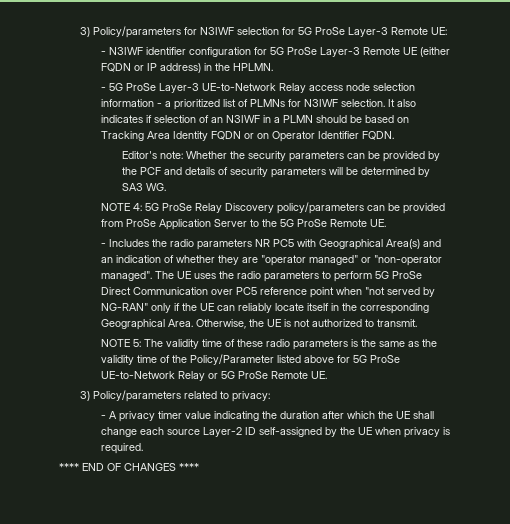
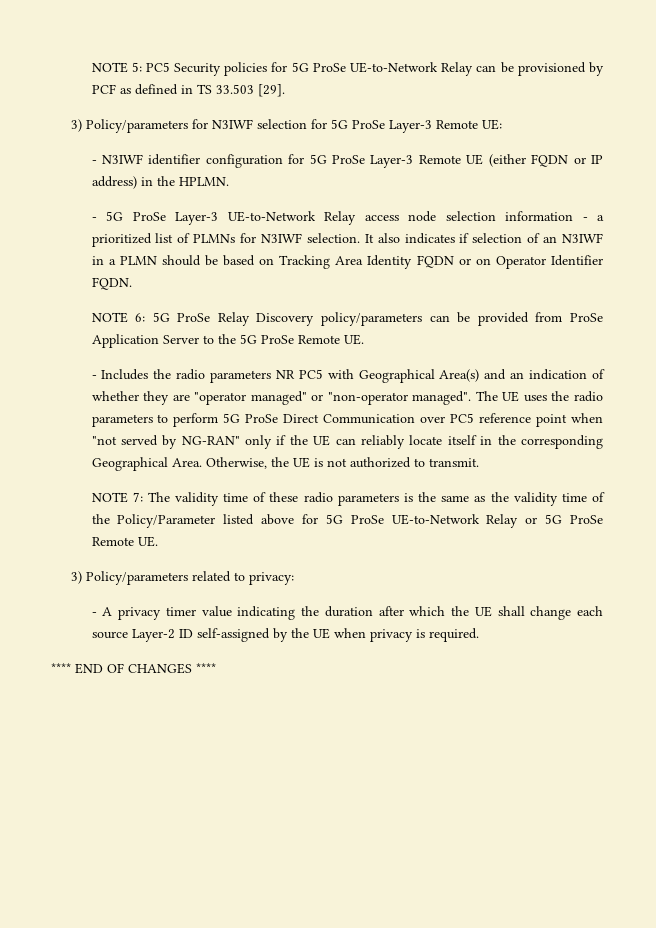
+ NOTE 5: PC5 Security policies for 5G ProSe UE-to-Network Relay can be provisioned by PCF as defined in TS 33.503 [29].
- Editor's note: Whether the security parameters can be provided by the PCF and details of security parameters will be determined by SA3 WG.
- NOTE 4: 5G ProSe Relay Discovery policy/parameters can be provided from ProSe Application Server to the 5G ProSe Remote UE.
+ NOTE 6: 5G ProSe Relay Discovery policy/parameters can be provided from ProSe Application Server to the 5G ProSe Remote UE.
- NOTE 5: The validity time of these radio parameters is the same as the validity time of the Policy/Parameter listed above for 5G ProSe UE-to-Network Relay or 5G ProSe Remote UE.
+ NOTE 7: The validity time of these radio parameters is the same as the validity time of the Policy/Parameter listed above for 5G ProSe UE-to-Network Relay or 5G ProSe Remote UE.

